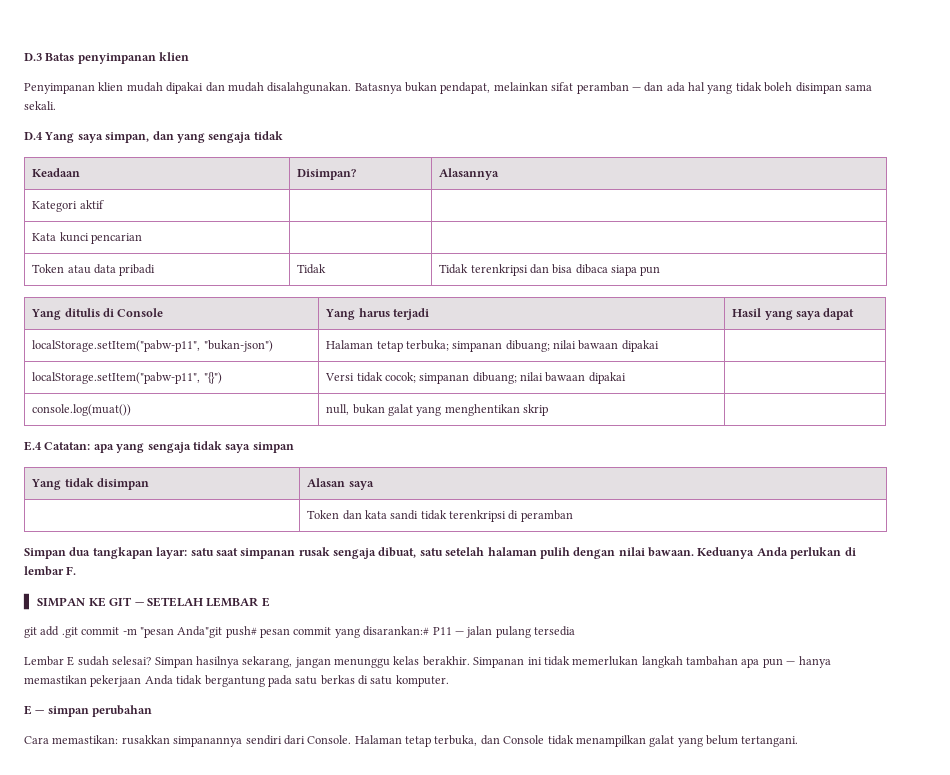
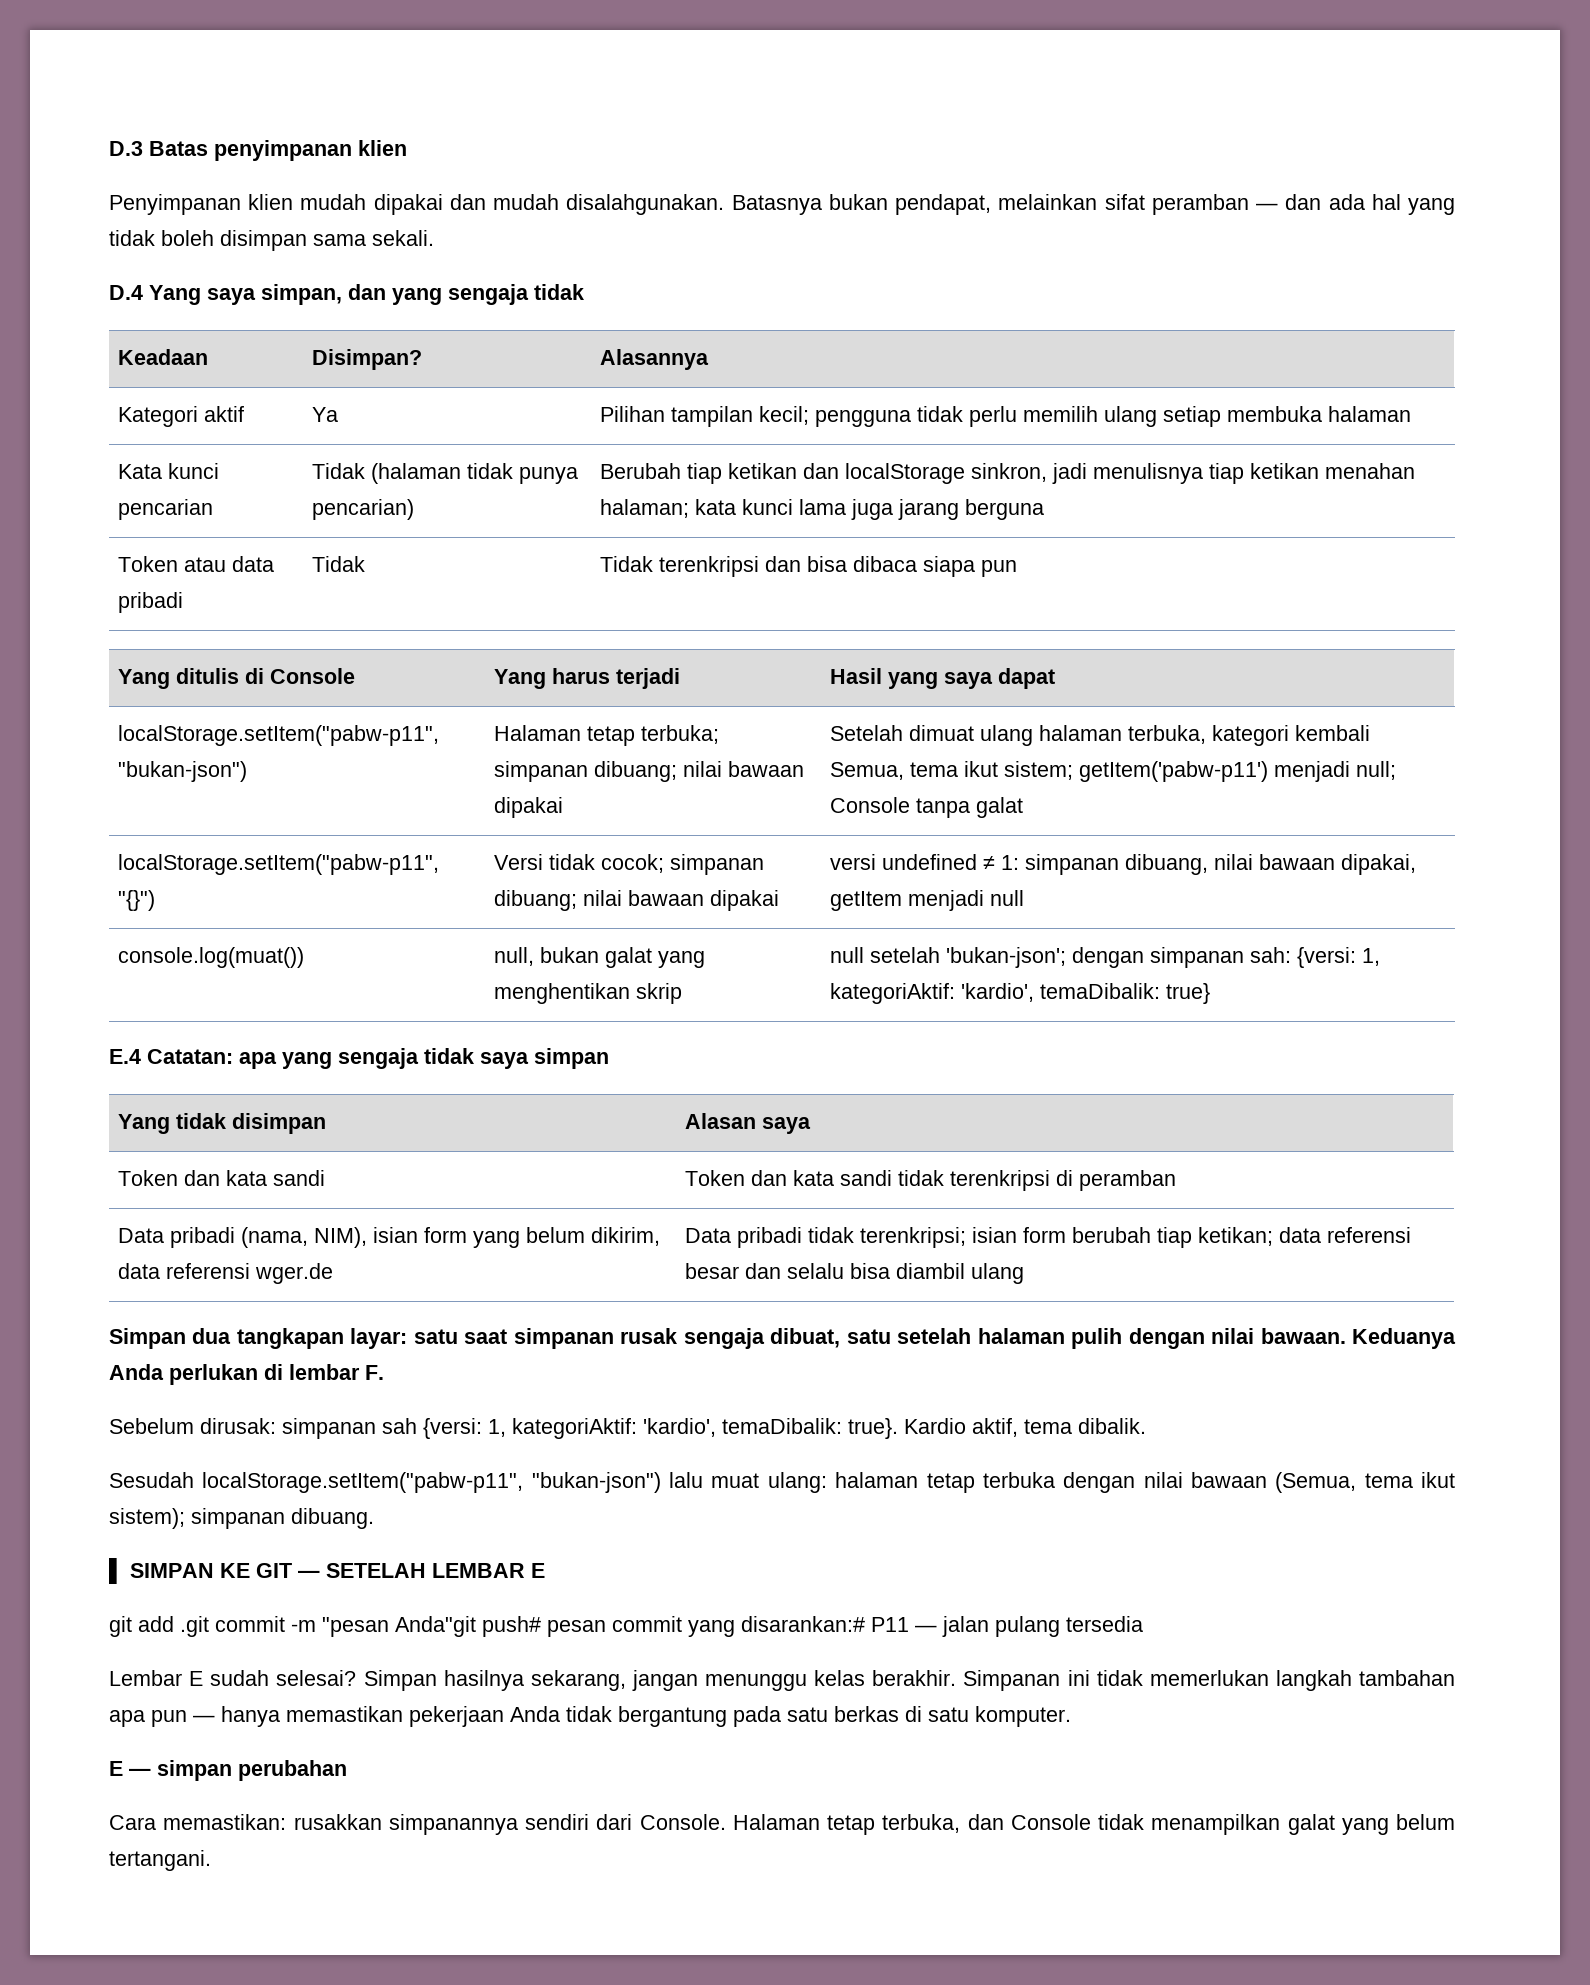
- Kategori aktif | |
- Kata kunci pencarian | |
+ Kategori aktif | Ya | Pilihan tampilan kecil; pengguna tidak perlu memilih ulang setiap membuka halaman
+ Kata kunci pencarian | Tidak (halaman tidak punya pencarian) | Berubah tiap ketikan dan localStorage sinkron, jadi menulisnya tiap ketikan menahan halaman; kata kunci lama juga jarang berguna
- localStorage.setItem("pabw-p11", "bukan-json") | Halaman tetap terbuka; simpanan dibuang; nilai bawaan dipakai |
+ localStorage.setItem("pabw-p11", "bukan-json") | Halaman tetap terbuka; simpanan dibuang; nilai bawaan dipakai | Setelah dimuat ulang halaman terbuka, kategori kembali Semua, tema ikut sistem; getItem('pabw-p11') menjadi null; Console tanpa galat
- localStorage.setItem("pabw-p11", "{}") | Versi tidak cocok; simpanan dibuang; nilai bawaan dipakai |
+ localStorage.setItem("pabw-p11", "{}") | Versi tidak cocok; simpanan dibuang; nilai bawaan dipakai | versi undefined ≠ 1: simpanan dibuang, nilai bawaan dipakai, getItem menjadi null
- console.log(muat()) | null, bukan galat yang menghentikan skrip |
+ console.log(muat()) | null, bukan galat yang menghentikan skrip | null setelah 'bukan-json'; dengan simpanan sah: {versi: 1, kategoriAktif: 'kardio', temaDibalik: true}
- | Token dan kata sandi tidak terenkripsi di peramban
+ Token dan kata sandi | Token dan kata sandi tidak terenkripsi di peramban
+ Data pribadi (nama, NIM), isian form yang belum dikirim, data referensi wger.de | Data pribadi tidak terenkripsi; isian form berubah tiap ketikan; data referensi besar dan selalu bisa diambil ulang
+ Sebelum dirusak: simpanan sah {versi: 1, kategoriAktif: 'kardio', temaDibalik: true}. Kardio aktif, tema dibalik.
+ Sesudah localStorage.setItem("pabw-p11", "bukan-json") lalu muat ulang: halaman tetap terbuka dengan nilai bawaan (Semua, tema ikut sistem); simpanan dibuang.

